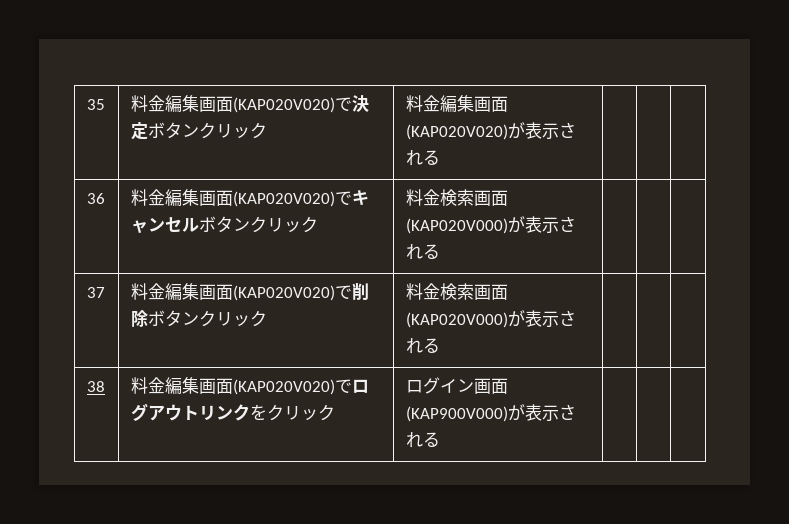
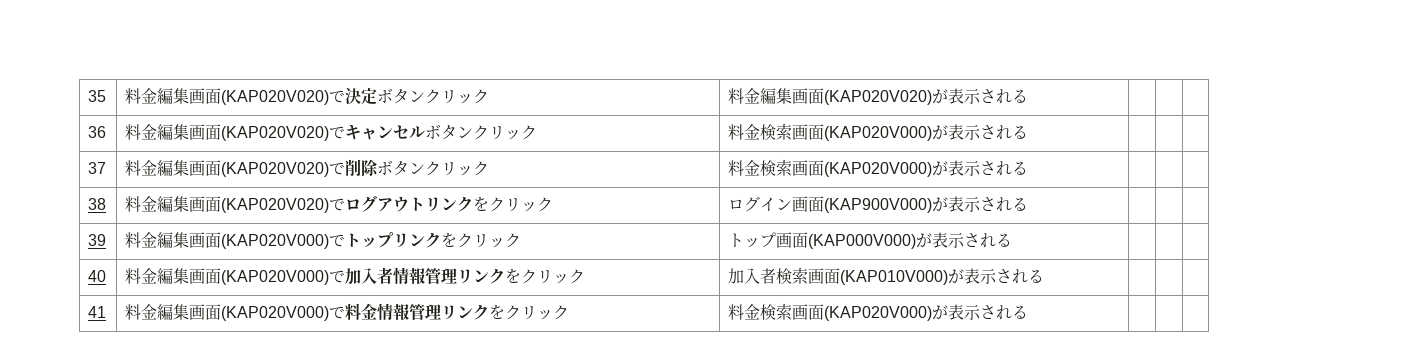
+ 39 | 料金編集画面(KAP020V000)でトップリンクをクリック | トップ画面(KAP000V000)が表示される | | |
+ 40 | 料金編集画面(KAP020V000)で加入者情報管理リンクをクリック | 加入者検索画面(KAP010V000)が表示される | | |
+ 41 | 料金編集画面(KAP020V000)で料金情報管理リンクをクリック | 料金検索画面(KAP020V000)が表示される | | |

